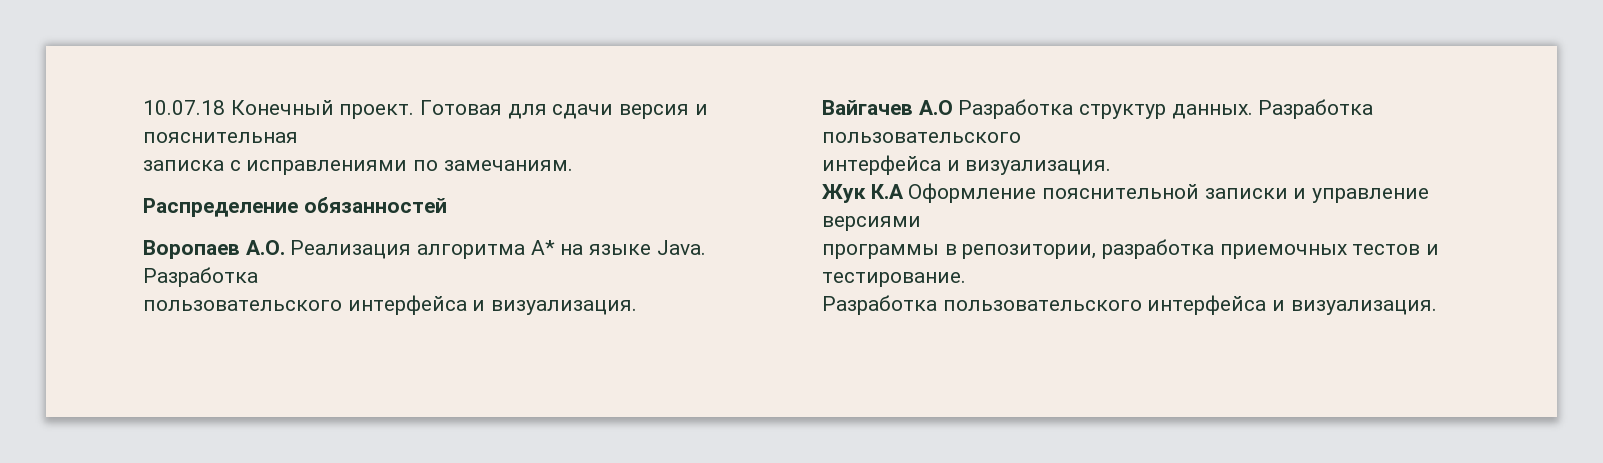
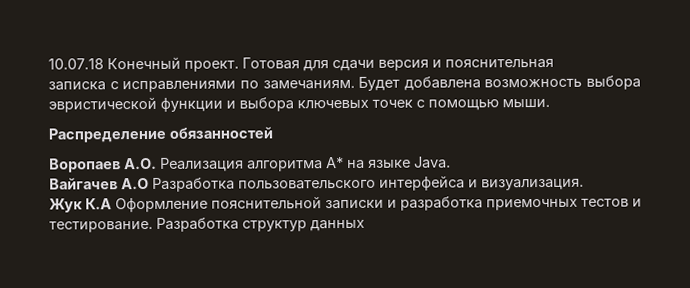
+ Будет добавлена возможность выбора эвристической функции и выбора ключевых точек с помощью мыши.
- Воропаев А.О. Реализация алгоритма A* на языке Java. Разработка
- пользовательского интерфейса и визуализация.
+ Воропаев А.О. Реализация алгоритма A* на языке Java.
- Вайгачев А.О Разработка структур данных. Разработка пользовательского
- интерфейса и визуализация.
+ Вайгачев А.О Разработка пользовательского интерфейса и визуализация.
- Жук К.А Оформление пояснительной записки и управление версиями
- программы в репозитории, разработка приемочных тестов и тестирование.
- Разработка пользовательского интерфейса и визуализация.
+ Жук К.А Оформление пояснительной записки и разработка приемочных тестов и тестирование. Разработка структур данных

